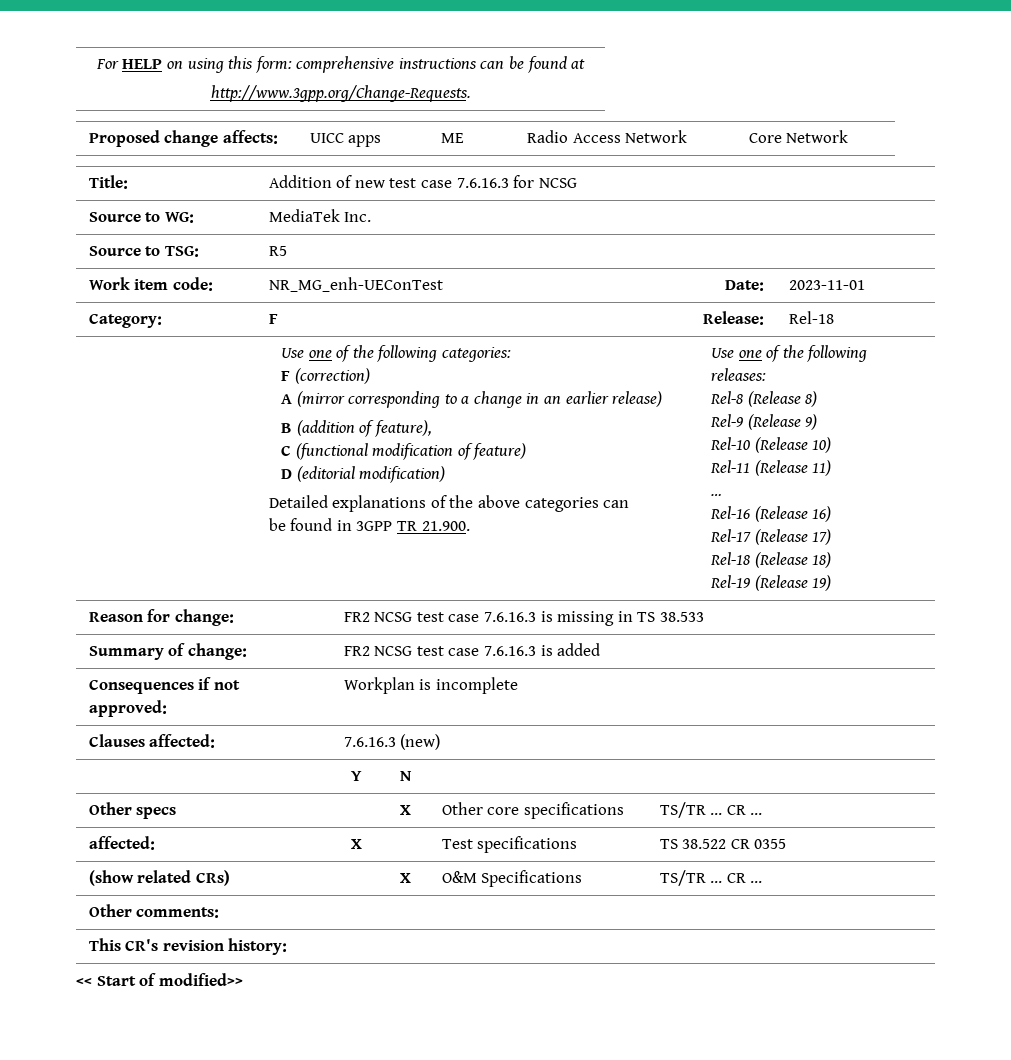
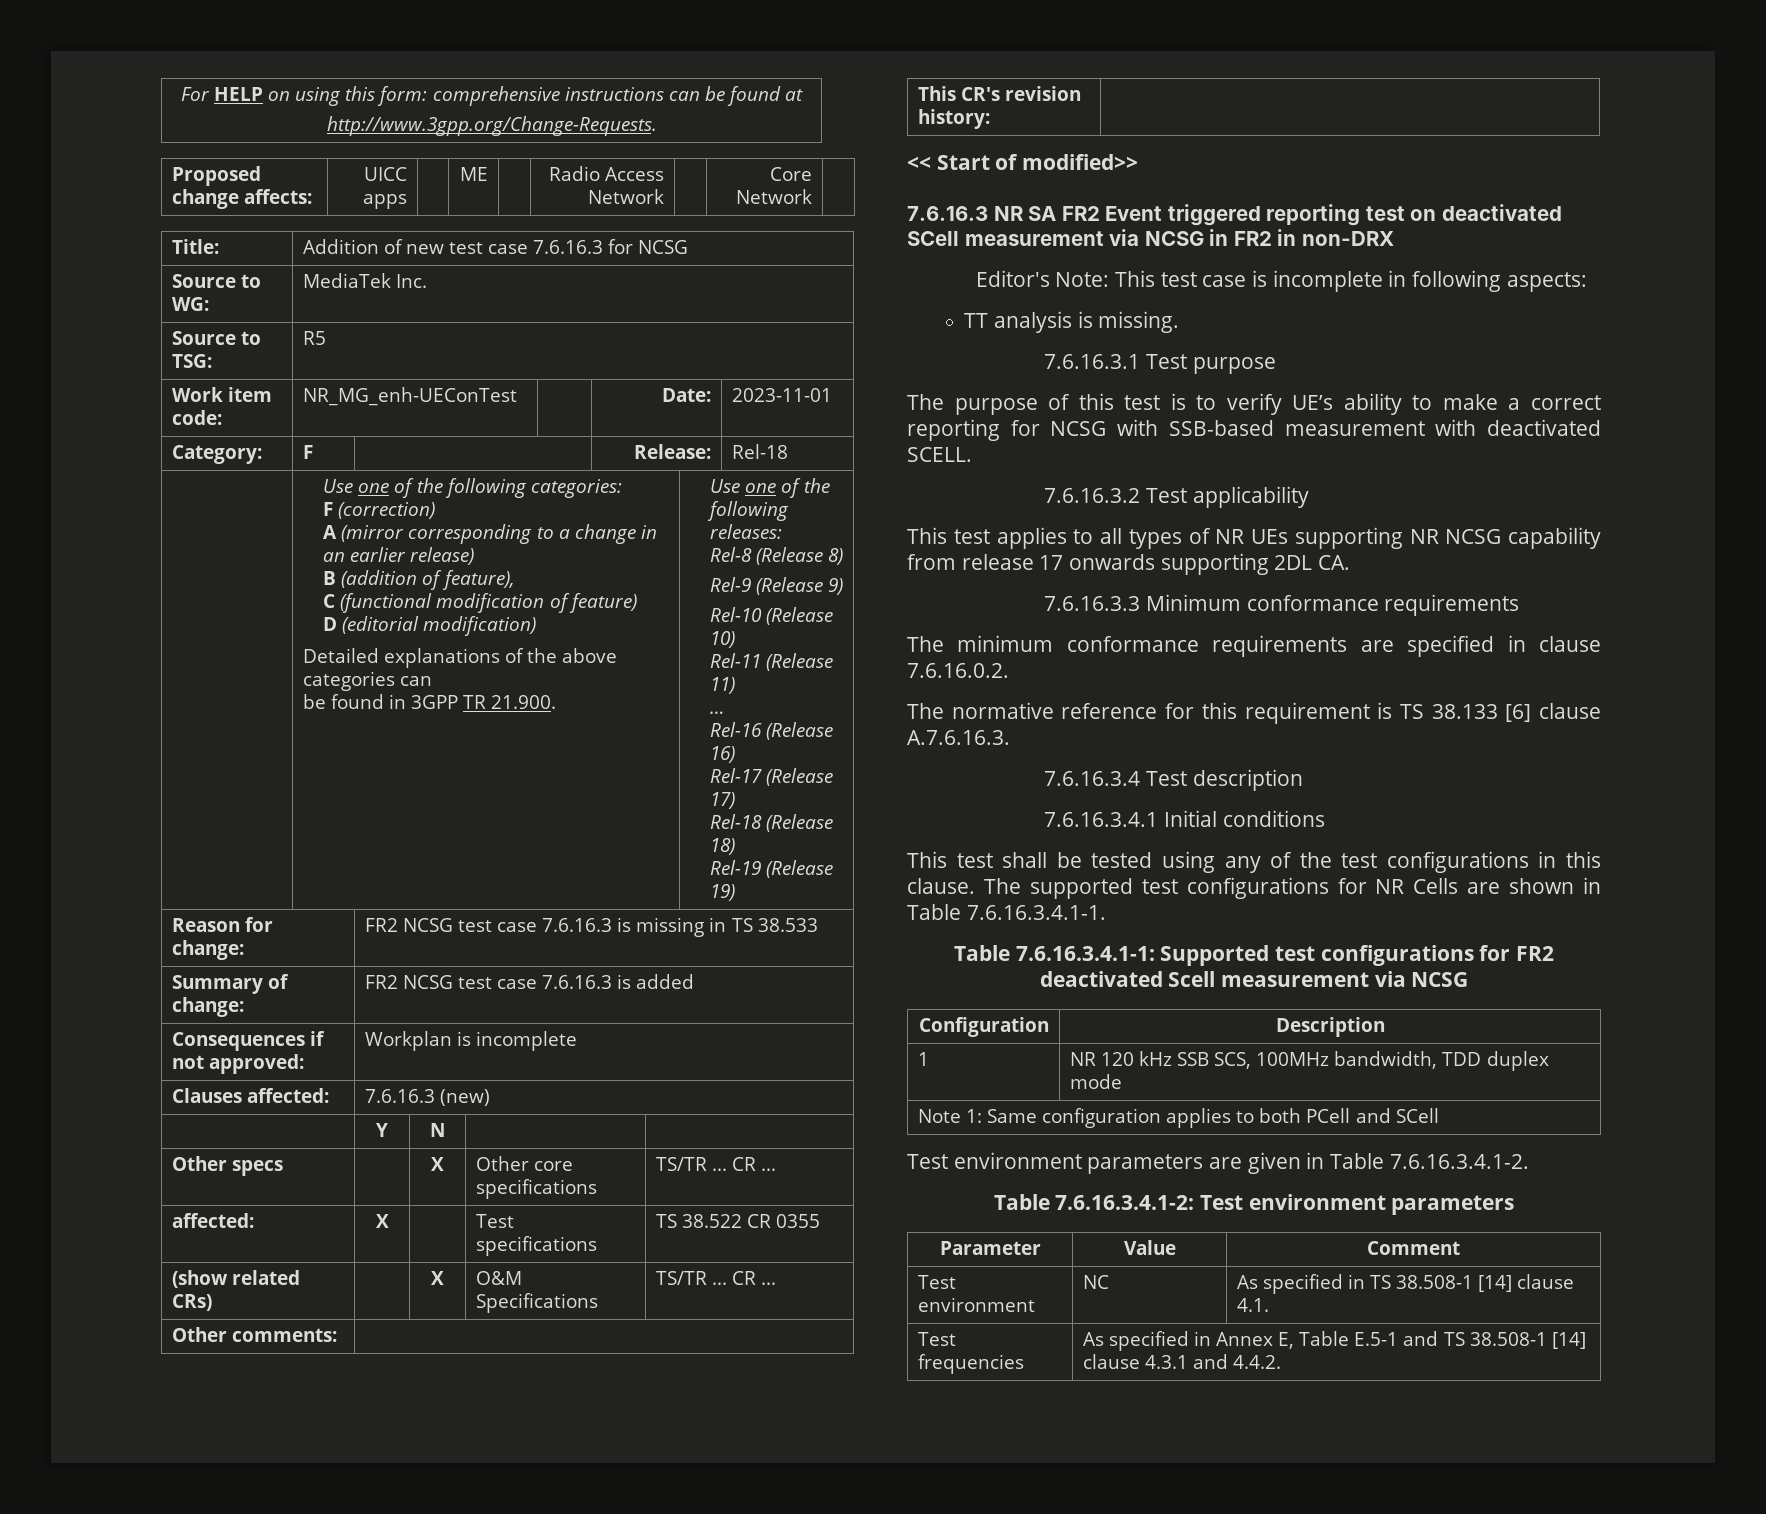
+ 7.6.16.3 NR SA FR2 Event triggered reporting test on deactivated SCell measurement via NCSG in FR2 in non-DRX
+ Editor's Note: This test case is incomplete in following aspects:
+ TT analysis is missing.
+ 7.6.16.3.1 Test purpose
+ The purpose of this test is to verify UE’s ability to make a correct reporting for NCSG with SSB-based measurement with deactivated SCELL.
+ 7.6.16.3.2 Test applicability
+ This test applies to all types of NR UEs supporting NR NCSG capability from release 17 onwards supporting 2DL CA.
+ 7.6.16.3.3 Minimum conformance requirements
+ The minimum conformance requirements are specified in clause 7.6.16.0.2.
+ The normative reference for this requirement is TS 38.133 [6] clause A.7.6.16.3.
+ 7.6.16.3.4 Test description
+ 7.6.16.3.4.1 Initial conditions
+ This test shall be tested using any of the test configurations in this clause. The supported test configurations for NR Cells are shown in Table 7.6.16.3.4.1-1.
+ Table 7.6.16.3.4.1-1: Supported test configurations for FR2 deactivated Scell measurement via NCSG
+ Configuration | Description
+ 1 | NR 120 kHz SSB SCS, 100MHz bandwidth, TDD duplex mode
+ Note 1: Same configuration applies to both PCell and SCell
+ Test environment parameters are given in Table 7.6.16.3.4.1-2.
+ Table 7.6.16.3.4.1-2: Test environment parameters
+ Parameter | Value | Comment
+ Test environment | NC | As specified in TS 38.508-1 [14] clause 4.1.
+ Test frequencies | As specified in Annex E, Table E.5-1 and TS 38.508-1 [14] clause 4.3.1 and 4.4.2.

